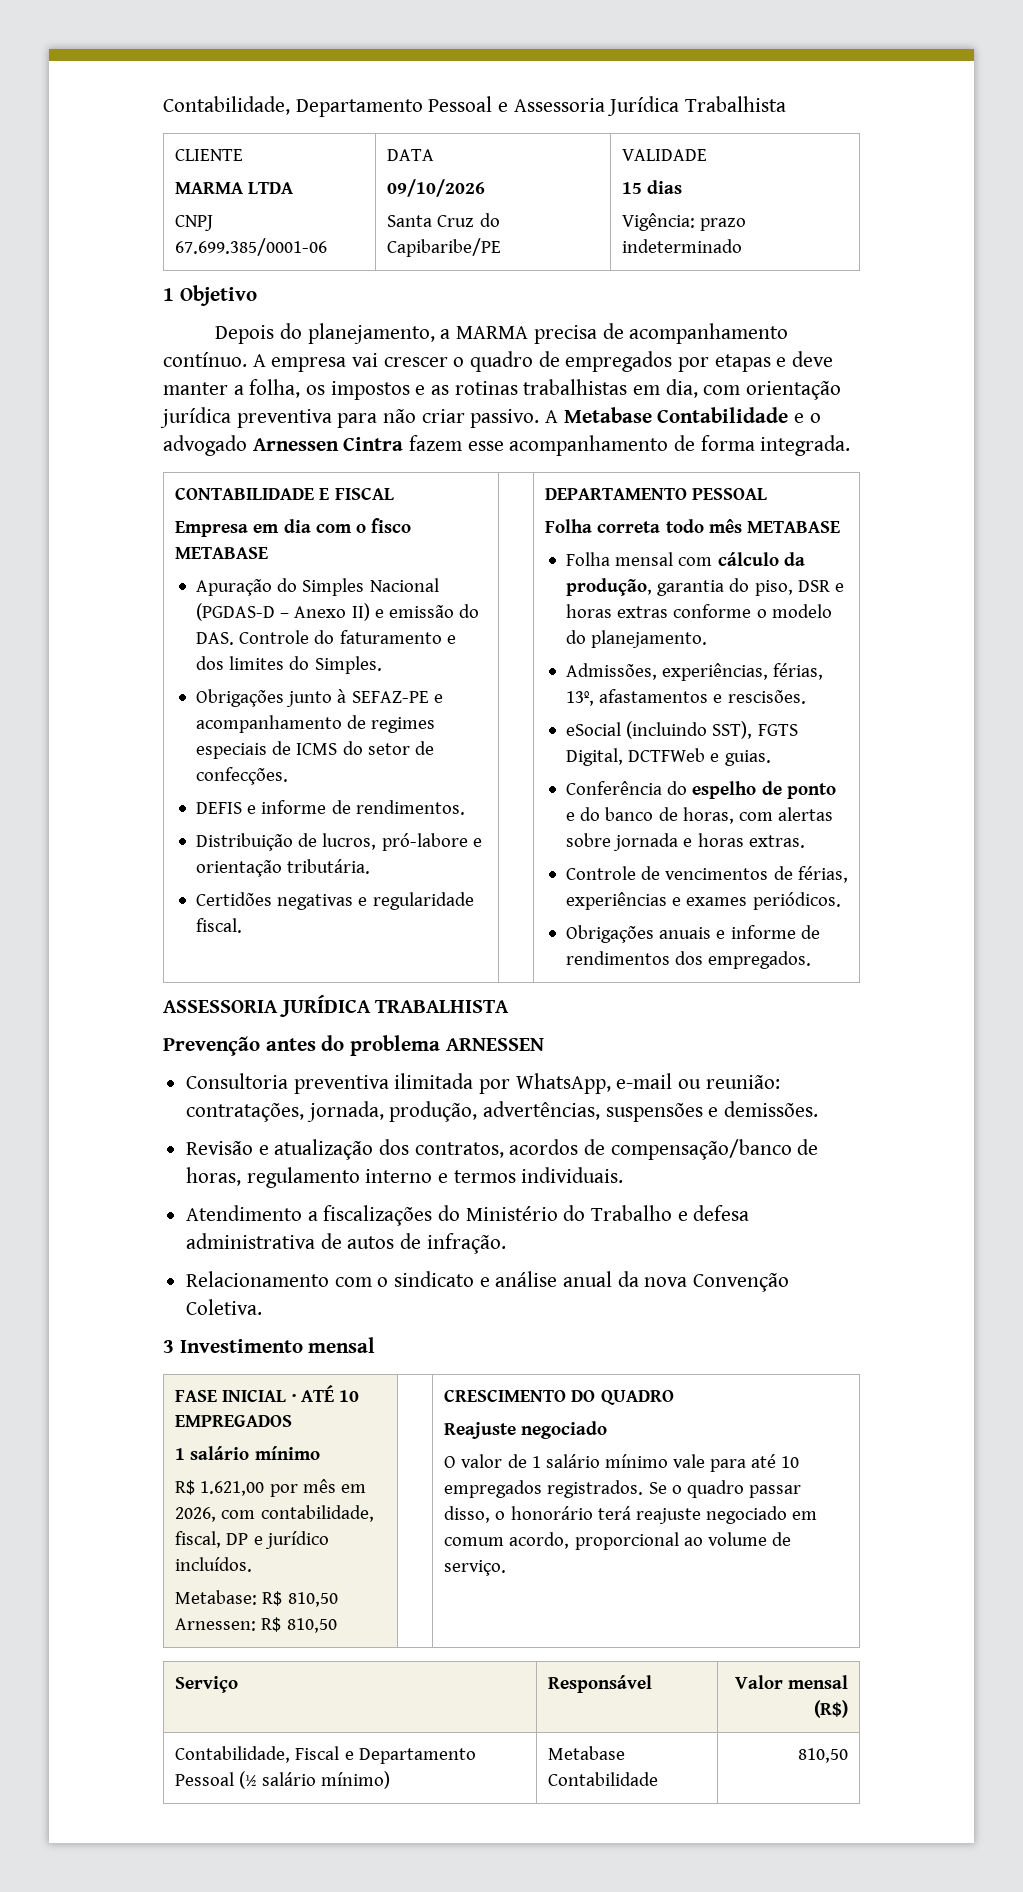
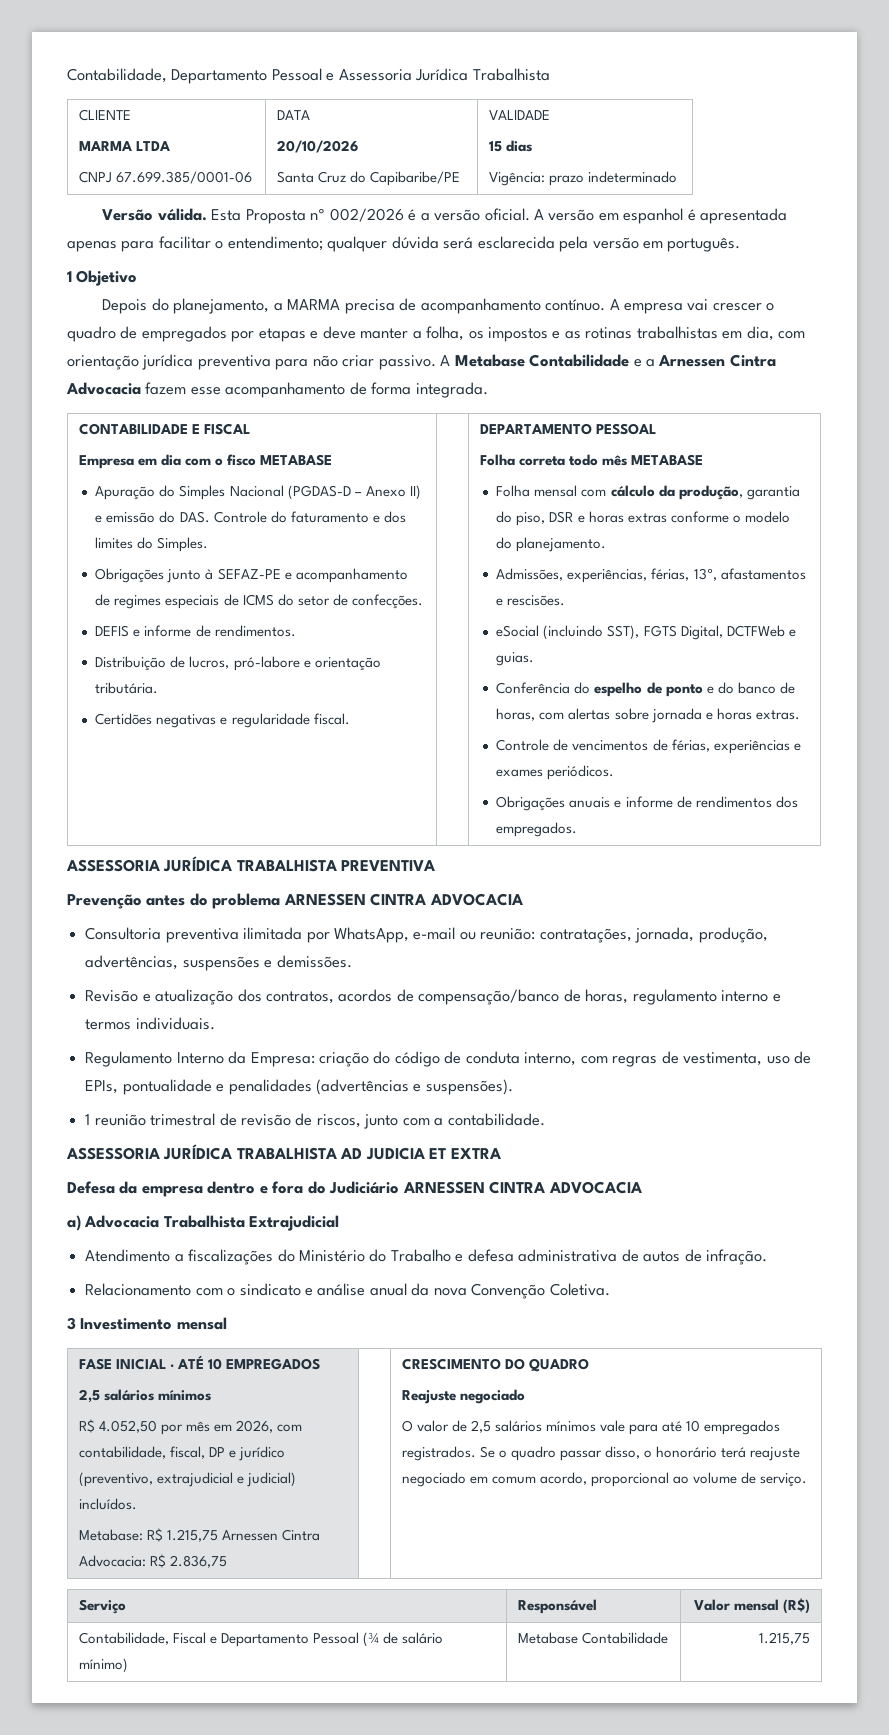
  CLIENTE
  MARMA LTDA
  CNPJ 67.699.385/0001-06 | DATA
- 09/10/2026
+ 20/10/2026
+ Versão válida. Esta Proposta nº 002/2026 é a versão oficial. A versão em espanhol é apresentada apenas para facilitar o entendimento; qualquer dúvida será esclarecida pela versão em português.
- A Metabase Contabilidade e o advogado Arnessen Cintra fazem esse acompanhamento de forma integrada.
+ A Metabase Contabilidade e a Arnessen Cintra Advocacia fazem esse acompanhamento de forma integrada.
- ASSESSORIA JURÍDICA TRABALHISTA
+ ASSESSORIA JURÍDICA TRABALHISTA PREVENTIVA
- Prevenção antes do problema ARNESSEN
+ Prevenção antes do problema ARNESSEN CINTRA ADVOCACIA
+ Regulamento Interno da Empresa: criação do código de conduta interno, com regras de vestimenta, uso de EPIs, pontualidade e penalidades (advertências e suspensões).
+ 1 reunião trimestral de revisão de riscos, junto com a contabilidade.
+ ASSESSORIA JURÍDICA TRABALHISTA AD JUDICIA ET EXTRA
+ Defesa da empresa dentro e fora do Judiciário ARNESSEN CINTRA ADVOCACIA
+ a) Advocacia Trabalhista Extrajudicial
  FASE INICIAL · ATÉ 10 EMPREGADOS
- 1 salário mínimo
- R$ 1.621,00 por mês em 2026, com contabilidade, fiscal, DP e jurídico incluídos.
+ 2,5 salários mínimos
+ R$ 4.052,50 por mês em 2026, com contabilidade, fiscal, DP e jurídico (preventivo, extrajudicial e judicial) incluídos.
- Metabase: R$ 810,50 Arnessen: R$ 810,50
+ Metabase: R$ 1.215,75 Arnessen Cintra Advocacia: R$ 2.836,75
- O valor de 1 salário mínimo vale para até 10 empregados registrados.
+ O valor de 2,5 salários mínimos vale para até 10 empregados registrados.
- Contabilidade, Fiscal e Departamento Pessoal (½ salário mínimo) | Metabase Contabilidade | 810,50
+ Contabilidade, Fiscal e Departamento Pessoal (¾ de salário mínimo) | Metabase Contabilidade | 1.215,75

